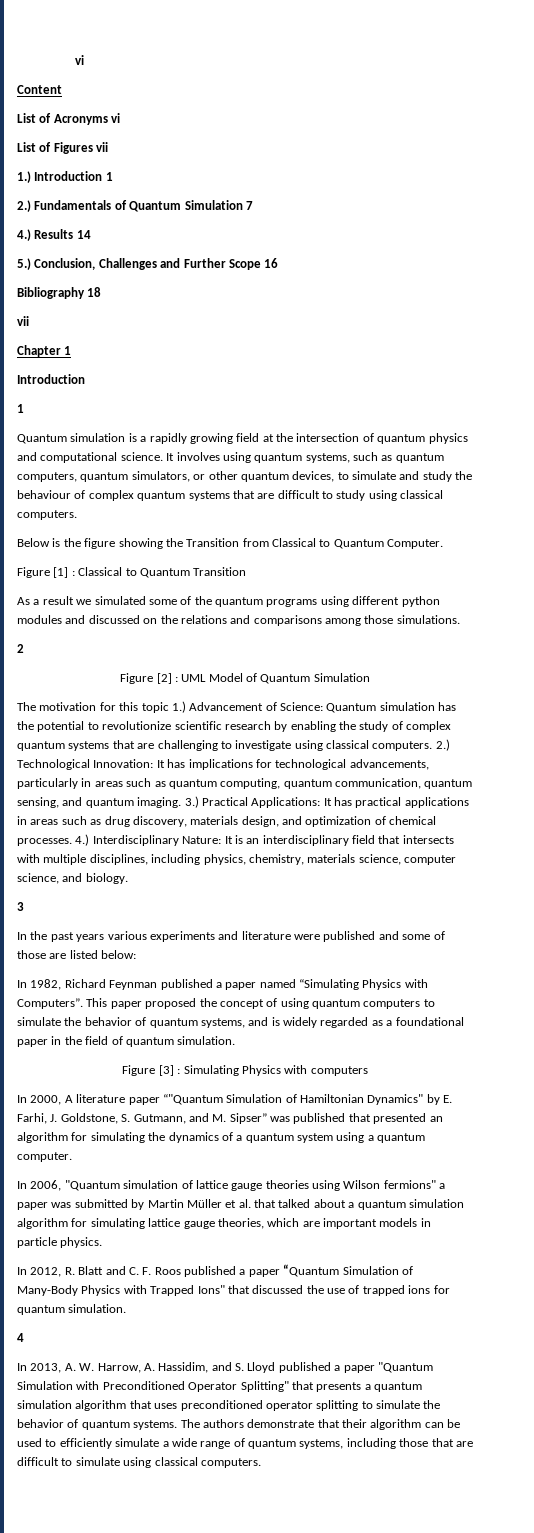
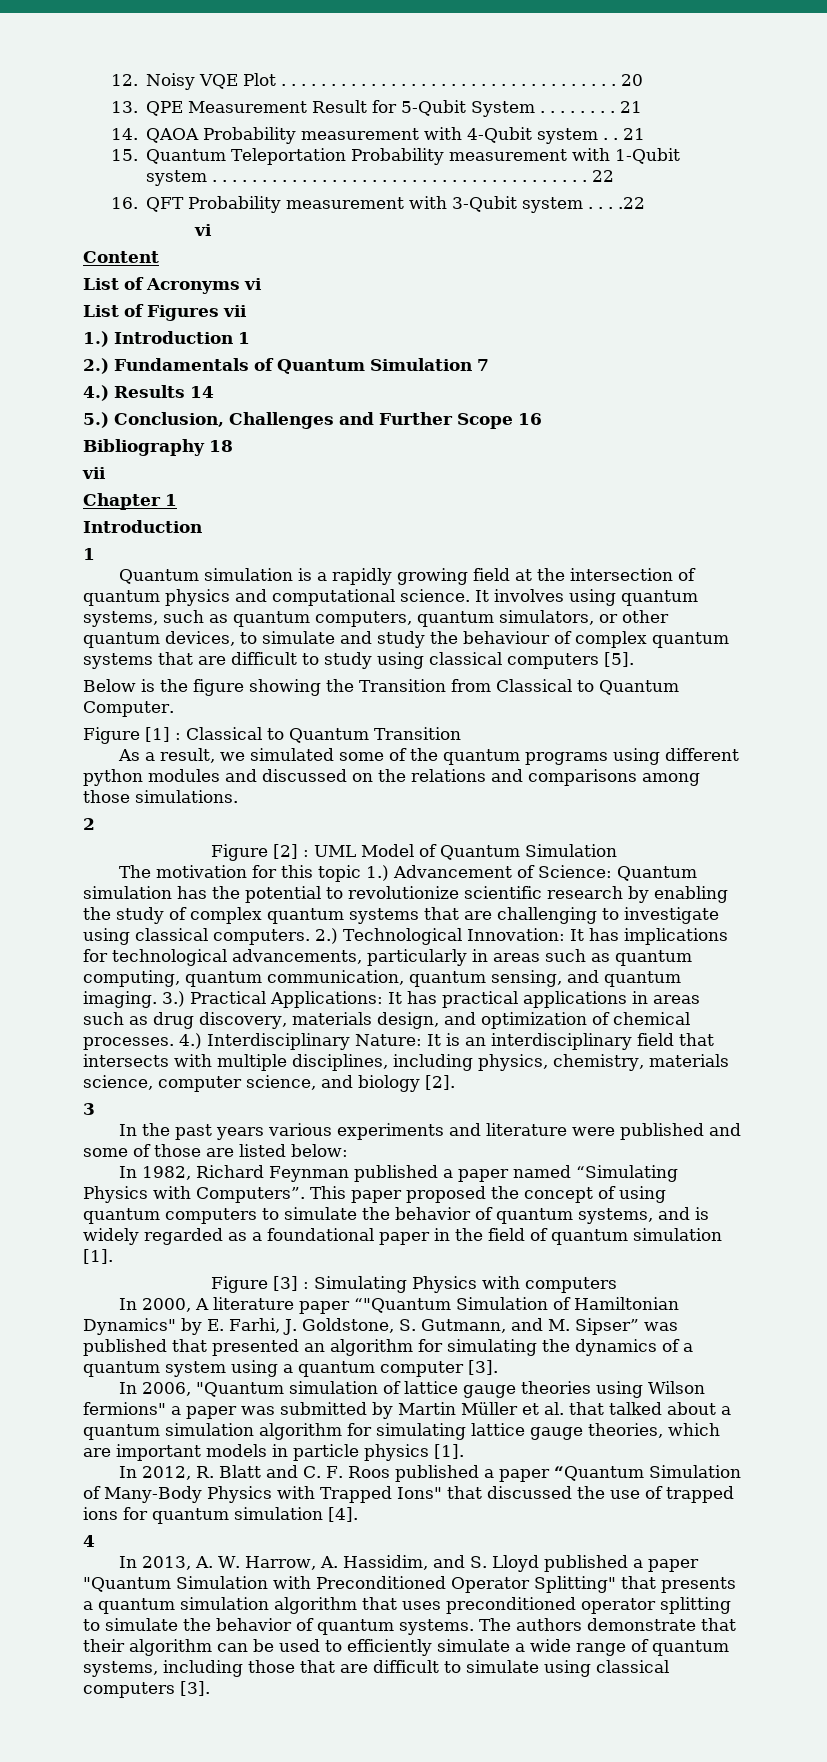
+ 12. Noisy VQE Plot . . . . . . . . . . . . . . . . . . . . . . . . . . . . . . . . . . 20
+ 13. QPE Measurement Result for 5-Qubit System . . . . . . . . 21
+ 14. QAOA Probability measurement with 4-Qubit system . . 21
+ 15. Quantum Teleportation Probability measurement with 1-Qubit system . . . . . . . . . . . . . . . . . . . . . . . . . . . . . . . . . . . . . . 22
+ 16. QFT Probability measurement with 3-Qubit system . . . .22
- It involves using quantum systems, such as quantum computers, quantum simulators, or other quantum devices, to simulate and study the behaviour of complex quantum systems that are difficult to study using classical computers.
+ It involves using quantum systems, such as quantum computers, quantum simulators, or other quantum devices, to simulate and study the behaviour of complex quantum systems that are difficult to study using classical computers [5].
- As a result we simulated some of the quantum programs using different python modules and discussed on the relations and comparisons among those simulations.
+ As a result, we simulated some of the quantum programs using different python modules and discussed on the relations and comparisons among those simulations.
- 4.) Interdisciplinary Nature: It is an interdisciplinary field that intersects with multiple disciplines, including physics, chemistry, materials science, computer science, and biology.
+ 4.) Interdisciplinary Nature: It is an interdisciplinary field that intersects with multiple disciplines, including physics, chemistry, materials science, computer science, and biology [2].
- This paper proposed the concept of using quantum computers to simulate the behavior of quantum systems, and is widely regarded as a foundational paper in the field of quantum simulation.
+ This paper proposed the concept of using quantum computers to simulate the behavior of quantum systems, and is widely regarded as a foundational paper in the field of quantum simulation [1].
- In 2000, A literature paper “"Quantum Simulation of Hamiltonian Dynamics" by E. Farhi, J. Goldstone, S. Gutmann, and M. Sipser” was published that presented an algorithm for simulating the dynamics of a quantum system using a quantum computer.
+ In 2000, A literature paper “"Quantum Simulation of Hamiltonian Dynamics" by E. Farhi, J. Goldstone, S. Gutmann, and M. Sipser” was published that presented an algorithm for simulating the dynamics of a quantum system using a quantum computer [3].
- In 2006, "Quantum simulation of lattice gauge theories using Wilson fermions" a paper was submitted by Martin Müller et al. that talked about a quantum simulation algorithm for simulating lattice gauge theories, which are important models in particle physics.
+ In 2006, "Quantum simulation of lattice gauge theories using Wilson fermions" a paper was submitted by Martin Müller et al. that talked about a quantum simulation algorithm for simulating lattice gauge theories, which are important models in particle physics [1].
- In 2012, R. Blatt and C. F. Roos published a paper “Quantum Simulation of Many-Body Physics with Trapped Ions" that discussed the use of trapped ions for quantum simulation.
+ In 2012, R. Blatt and C. F. Roos published a paper “Quantum Simulation of Many-Body Physics with Trapped Ions" that discussed the use of trapped ions for quantum simulation [4].
- The authors demonstrate that their algorithm can be used to efficiently simulate a wide range of quantum systems, including those that are difficult to simulate using classical computers.
+ The authors demonstrate that their algorithm can be used to efficiently simulate a wide range of quantum systems, including those that are difficult to simulate using classical computers [3].

